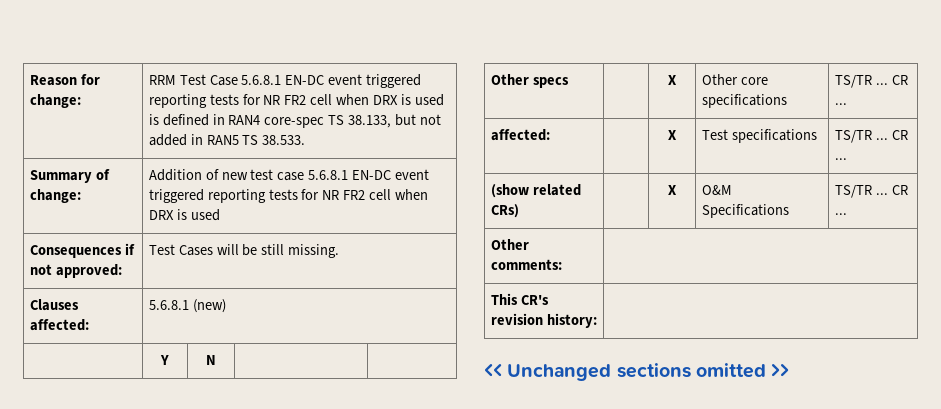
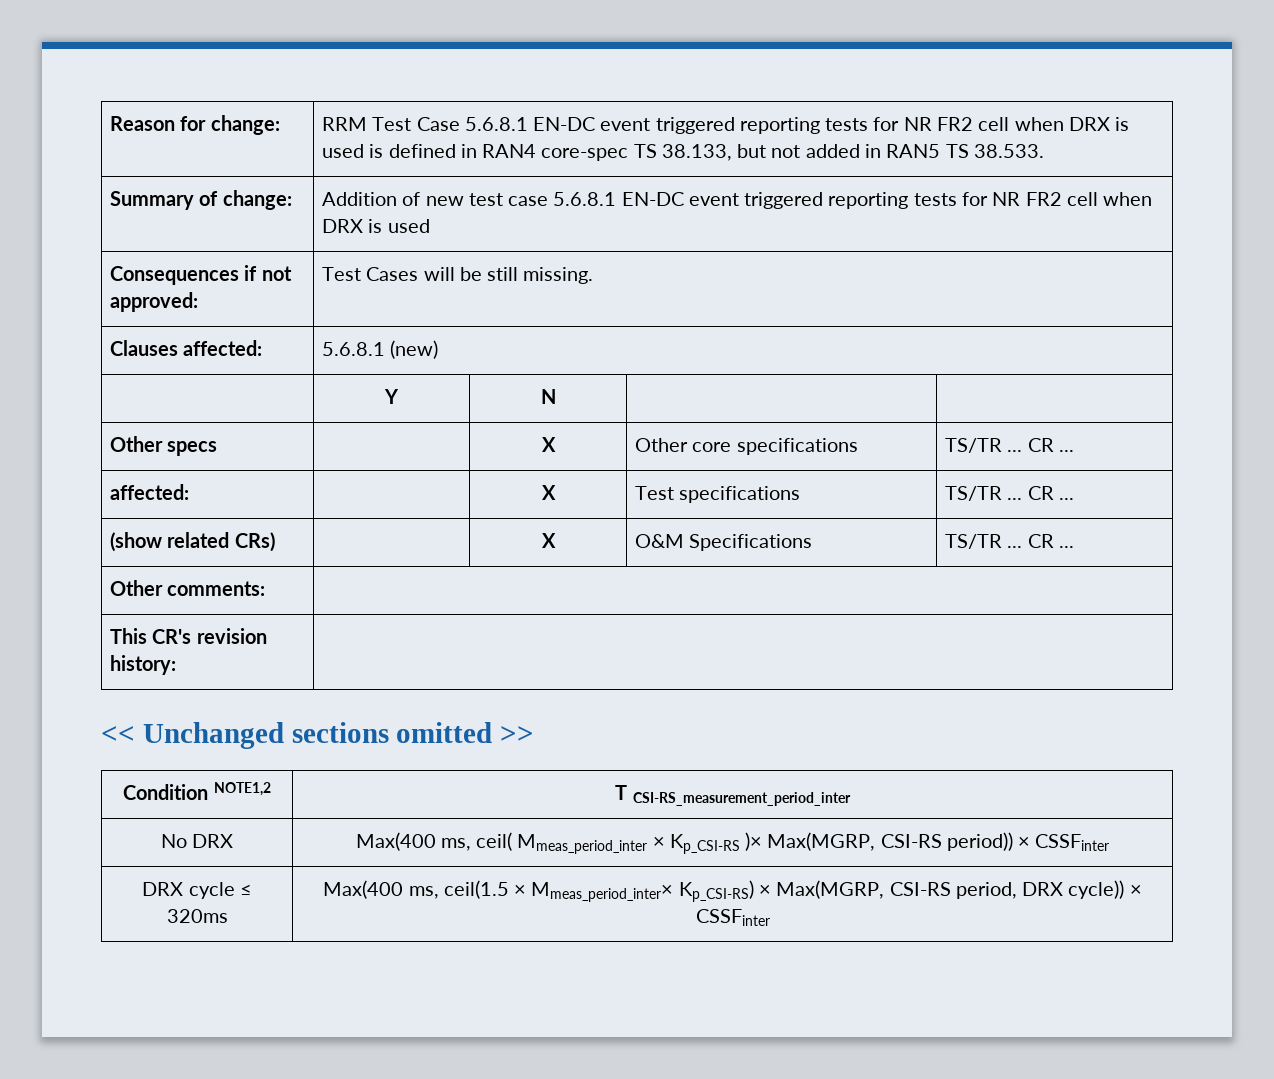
+ Condition NOTE1,2 | T CSI-RS_measurement_period_inter
+ No DRX | Max(400 ms, ceil( Mmeas_period_inter × Kp_CSI-RS )× Max(MGRP, CSI-RS period)) × CSSFinter
+ DRX cycle ≤ 320ms | Max(400 ms, ceil(1.5 × Mmeas_period_inter× Kp_CSI-RS) × Max(MGRP, CSI-RS period, DRX cycle)) × CSSFinter

